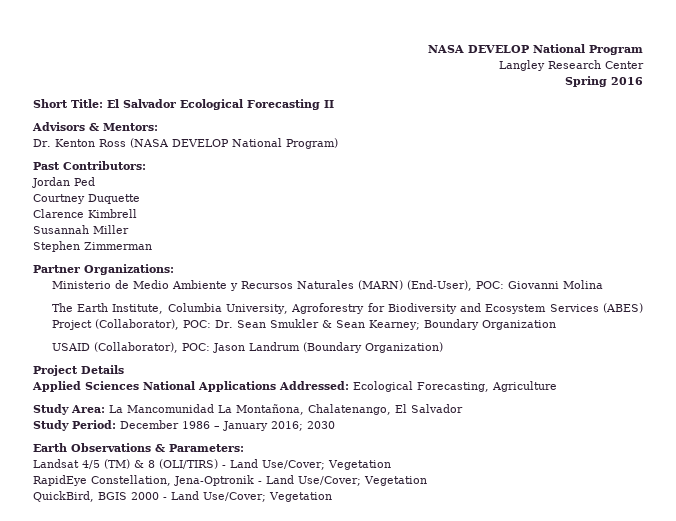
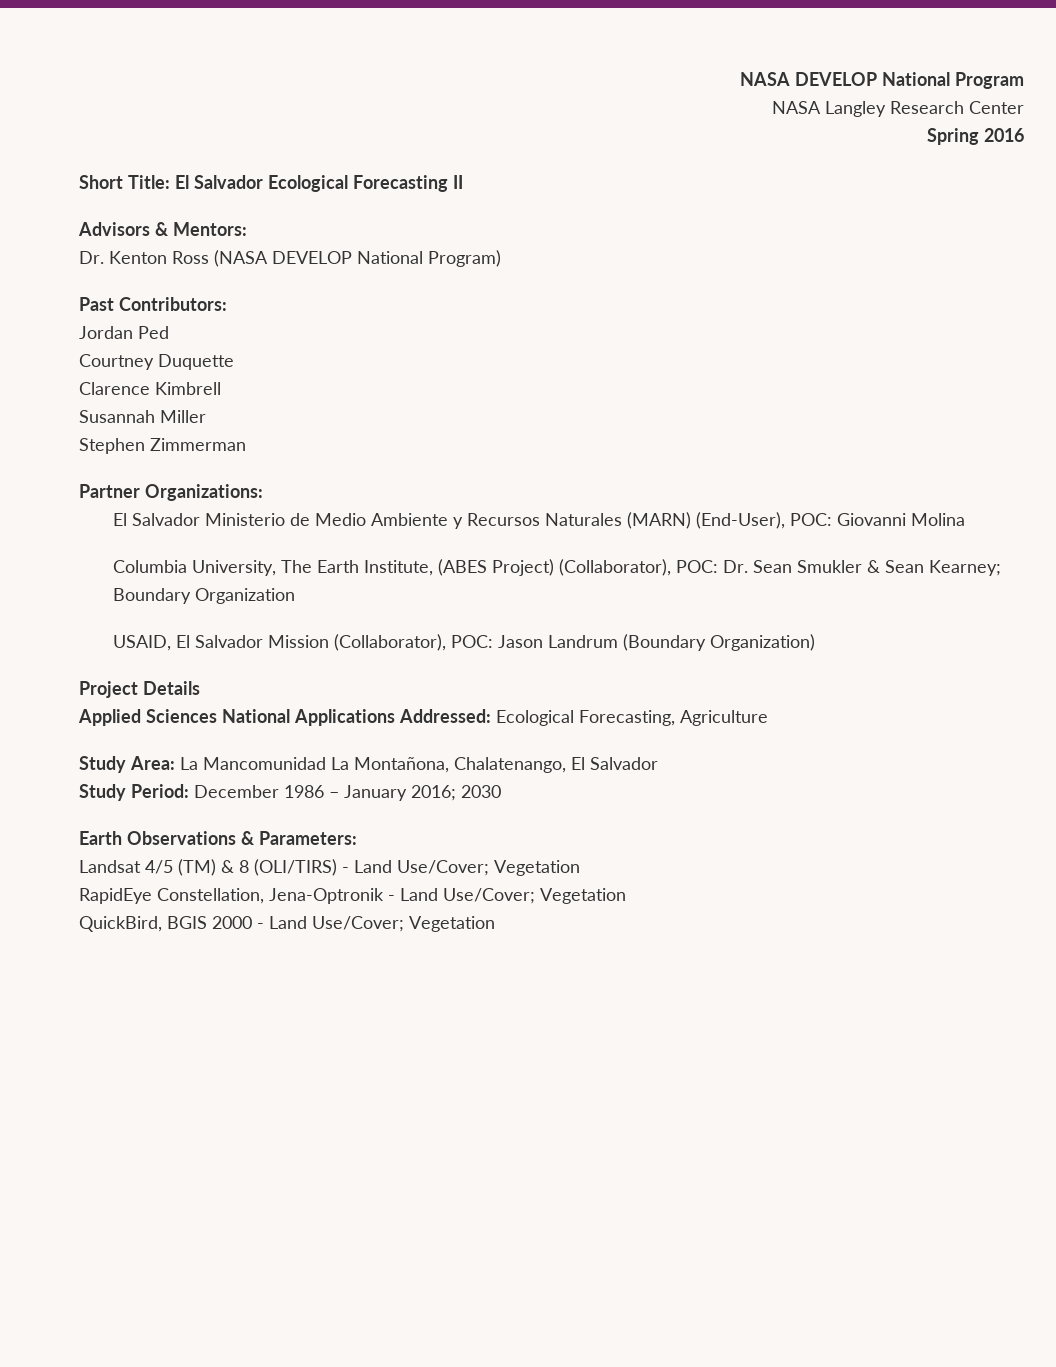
- Langley Research Center
+ NASA Langley Research Center
- Ministerio de Medio Ambiente y Recursos Naturales (MARN) (End-User), POC: Giovanni Molina
+ El Salvador Ministerio de Medio Ambiente y Recursos Naturales (MARN) (End-User), POC: Giovanni Molina
- The Earth Institute, Columbia University, Agroforestry for Biodiversity and Ecosystem Services (ABES) Project (Collaborator), POC: Dr. Sean Smukler & Sean Kearney; Boundary Organization
+ Columbia University, The Earth Institute, (ABES Project) (Collaborator), POC: Dr. Sean Smukler & Sean Kearney; Boundary Organization
- USAID (Collaborator), POC: Jason Landrum (Boundary Organization)
+ USAID, El Salvador Mission (Collaborator), POC: Jason Landrum (Boundary Organization)

